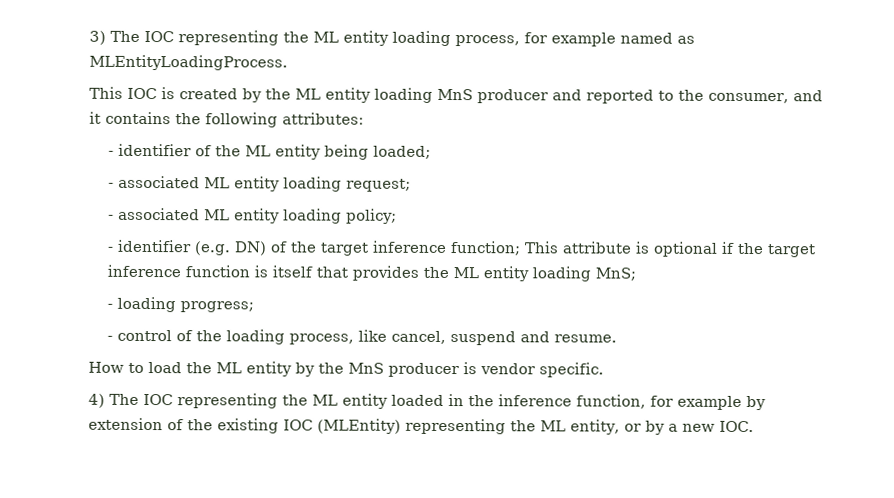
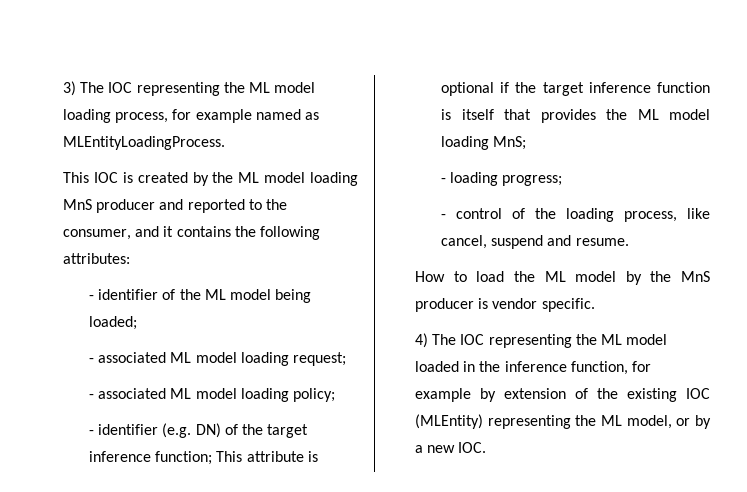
- 3) The IOC representing the ML entity loading process, for example named as MLEntityLoadingProcess.
+ 3) The IOC representing the ML model loading process, for example named as MLEntityLoadingProcess.
- This IOC is created by the ML entity loading MnS producer and reported to the consumer, and it contains the following attributes:
+ This IOC is created by the ML model loading MnS producer and reported to the consumer, and it contains the following attributes:
- - identifier of the ML entity being loaded;
+ - identifier of the ML model being loaded;
- - associated ML entity loading request;
+ - associated ML model loading request;
- - associated ML entity loading policy;
+ - associated ML model loading policy;
- - identifier (e.g. DN) of the target inference function; This attribute is optional if the target inference function is itself that provides the ML entity loading MnS;
+ - identifier (e.g. DN) of the target inference function; This attribute is optional if the target inference function is itself that provides the ML model loading MnS;
- How to load the ML entity by the MnS producer is vendor specific.
+ How to load the ML model by the MnS producer is vendor specific.
- 4) The IOC representing the ML entity loaded in the inference function, for example by extension of the existing IOC (MLEntity) representing the ML entity, or by a new IOC.
+ 4) The IOC representing the ML model loaded in the inference function, for example by extension of the existing IOC (MLEntity) representing the ML model, or by a new IOC.

